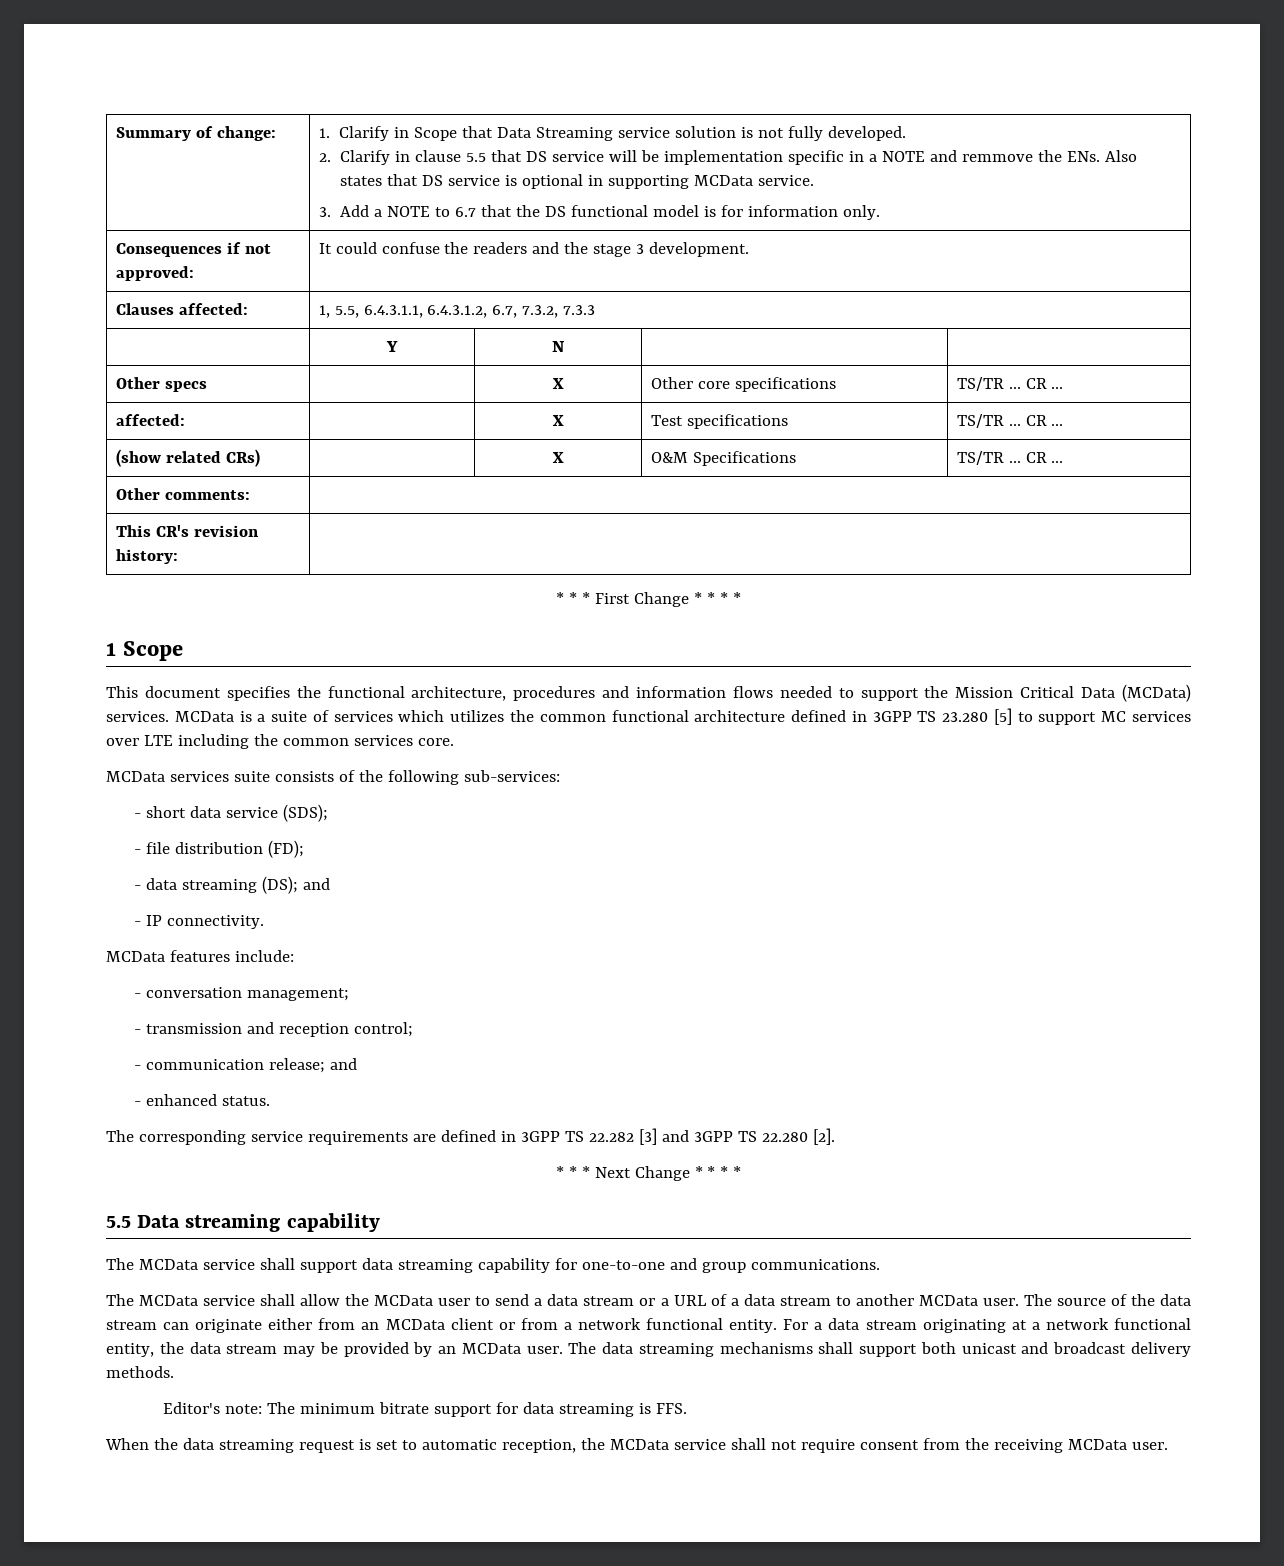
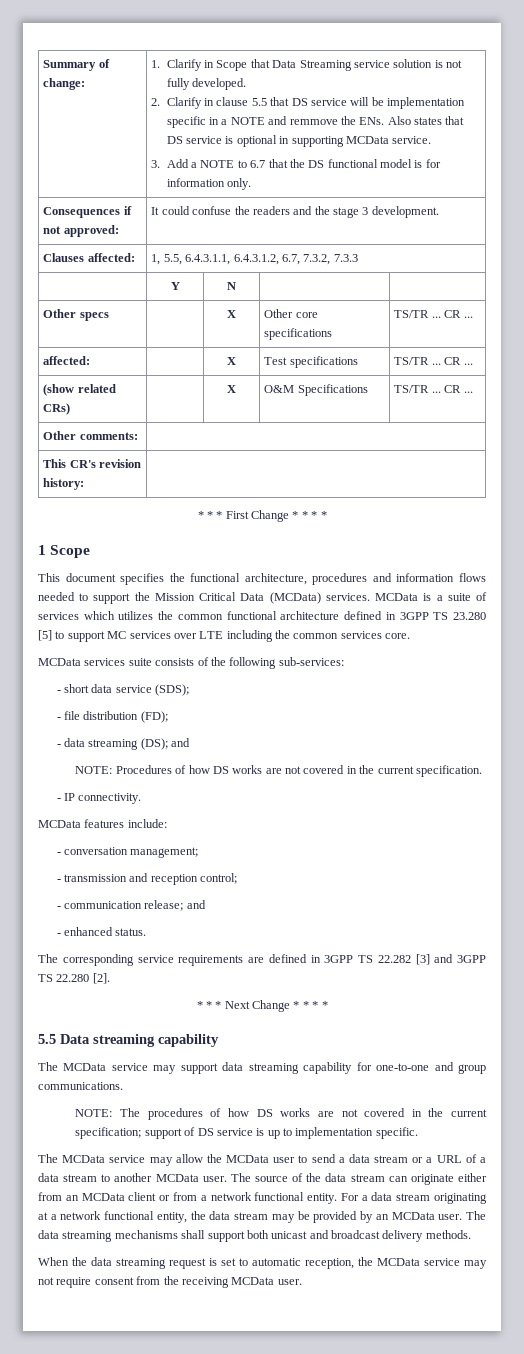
+ NOTE: Procedures of how DS works are not covered in the current specification.
- The MCData service shall support data streaming capability for one-to-one and group communications.
+ The MCData service may support data streaming capability for one-to-one and group communications.
- The MCData service shall allow the MCData user to send a data stream or a URL of a data stream to another MCData user.
+ NOTE: The procedures of how DS works are not covered in the current specification; support of DS service is up to implementation specific.
+ The MCData service may allow the MCData user to send a data stream or a URL of a data stream to another MCData user.
- Editor's note: The minimum bitrate support for data streaming is FFS.
- When the data streaming request is set to automatic reception, the MCData service shall not require consent from the receiving MCData user.
+ When the data streaming request is set to automatic reception, the MCData service may not require consent from the receiving MCData user.

